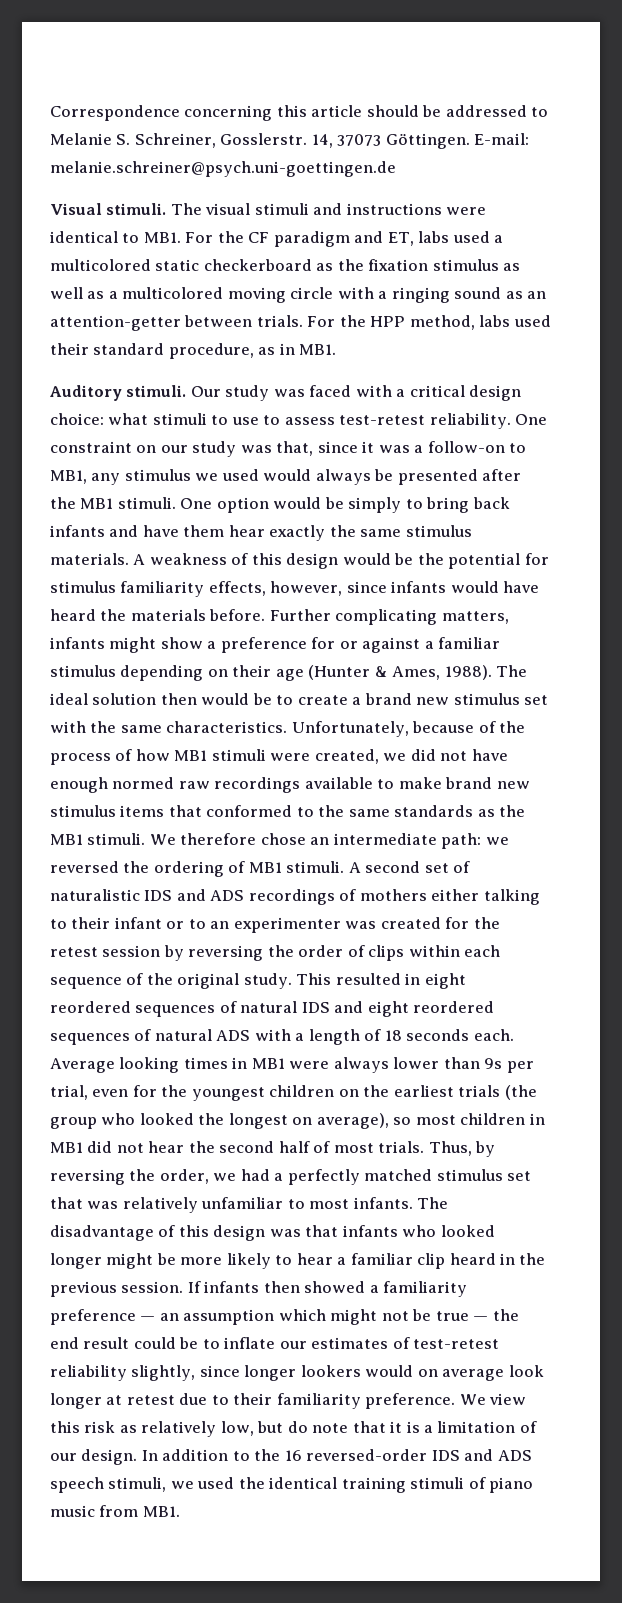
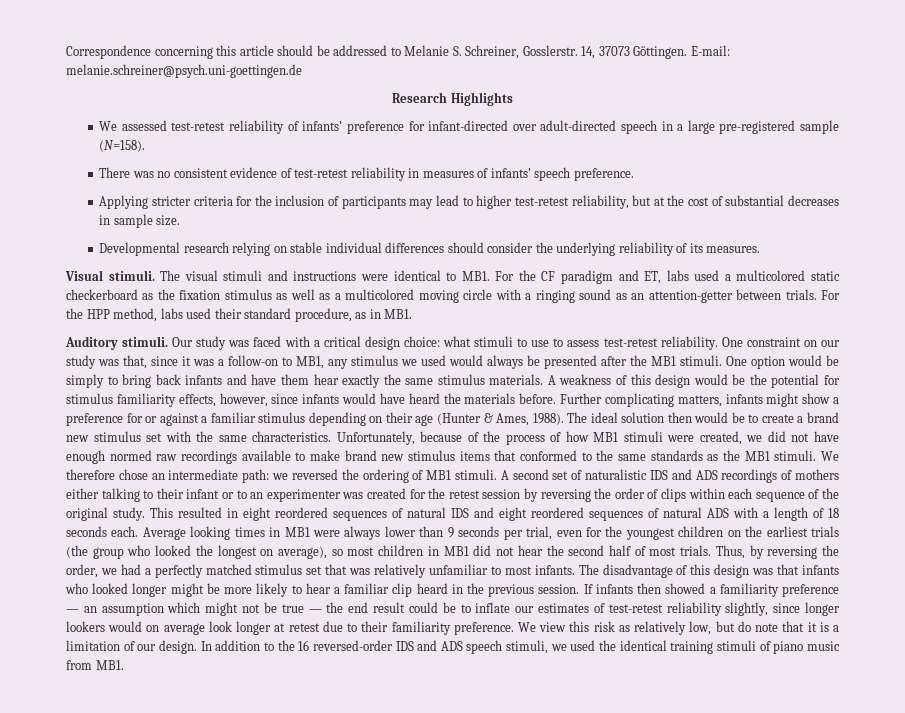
+ Research Highlights
+ We assessed test-retest reliability of infants’ preference for infant-directed over adult-directed speech in a large pre-registered sample (N=158).
+ There was no consistent evidence of test-retest reliability in measures of infants’ speech preference.
+ Applying stricter criteria for the inclusion of participants may lead to higher test-retest reliability, but at the cost of substantial decreases in sample size.
+ Developmental research relying on stable individual differences should consider the underlying reliability of its measures.
- Average looking times in MB1 were always lower than 9s per trial, even for the youngest children on the earliest trials (the group who looked the longest on average), so most children in MB1 did not hear the second half of most trials.
+ Average looking times in MB1 were always lower than 9 seconds per trial, even for the youngest children on the earliest trials (the group who looked the longest on average), so most children in MB1 did not hear the second half of most trials.

